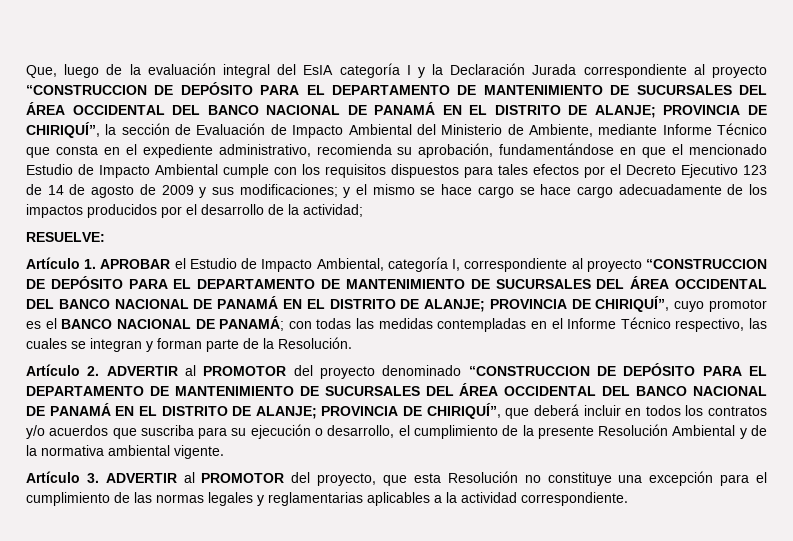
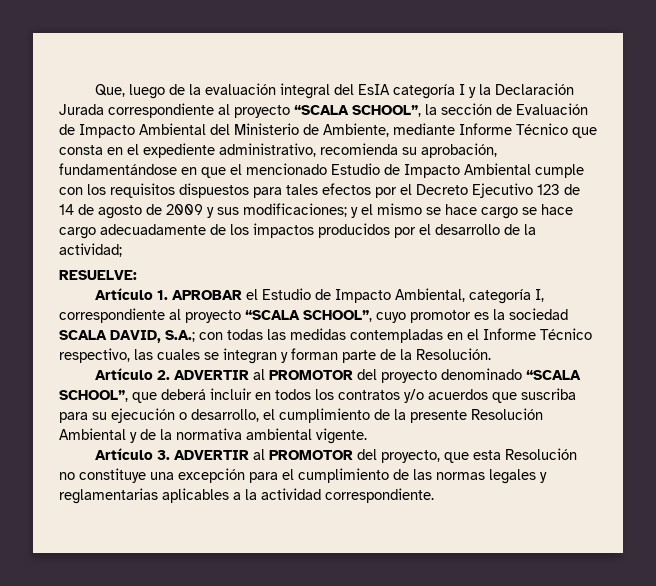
- Que, luego de la evaluación integral del EsIA categoría I y la Declaración Jurada correspondiente al proyecto “CONSTRUCCION DE DEPÓSITO PARA EL DEPARTAMENTO DE MANTENIMIENTO DE SUCURSALES DEL ÁREA OCCIDENTAL DEL BANCO NACIONAL DE PANAMÁ EN EL DISTRITO DE ALANJE; PROVINCIA DE CHIRIQUÍ”, la sección de Evaluación de Impacto Ambiental del Ministerio de Ambiente, mediante Informe Técnico que consta en el expediente administrativo, recomienda su aprobación, fundamentándose en que el mencionado Estudio de Impacto Ambiental cumple con los requisitos dispuestos para tales efectos por el Decreto Ejecutivo 123 de 14 de agosto de 2009 y sus modificaciones;
+ Que, luego de la evaluación integral del EsIA categoría I y la Declaración Jurada correspondiente al proyecto “SCALA SCHOOL”, la sección de Evaluación de Impacto Ambiental del Ministerio de Ambiente, mediante Informe Técnico que consta en el expediente administrativo, recomienda su aprobación, fundamentándose en que el mencionado Estudio de Impacto Ambiental cumple con los requisitos dispuestos para tales efectos por el Decreto Ejecutivo 123 de 14 de agosto de 2009 y sus modificaciones;
- Artículo 1. APROBAR el Estudio de Impacto Ambiental, categoría I, correspondiente al proyecto “CONSTRUCCION DE DEPÓSITO PARA EL DEPARTAMENTO DE MANTENIMIENTO DE SUCURSALES DEL ÁREA OCCIDENTAL DEL BANCO NACIONAL DE PANAMÁ EN EL DISTRITO DE ALANJE; PROVINCIA DE CHIRIQUÍ”, cuyo promotor es el BANCO NACIONAL DE PANAMÁ; con todas las medidas contempladas en el Informe Técnico respectivo, las cuales se integran y forman parte de la Resolución.
+ Artículo 1. APROBAR el Estudio de Impacto Ambiental, categoría I, correspondiente al proyecto “SCALA SCHOOL”, cuyo promotor es la sociedad SCALA DAVID, S.A.; con todas las medidas contempladas en el Informe Técnico respectivo, las cuales se integran y forman parte de la Resolución.
- Artículo 2. ADVERTIR al PROMOTOR del proyecto denominado “CONSTRUCCION DE DEPÓSITO PARA EL DEPARTAMENTO DE MANTENIMIENTO DE SUCURSALES DEL ÁREA OCCIDENTAL DEL BANCO NACIONAL DE PANAMÁ EN EL DISTRITO DE ALANJE; PROVINCIA DE CHIRIQUÍ”, que deberá incluir en todos los contratos y/o acuerdos que suscriba para su ejecución o desarrollo, el cumplimiento de la presente Resolución Ambiental y de la normativa ambiental vigente.
+ Artículo 2. ADVERTIR al PROMOTOR del proyecto denominado “SCALA SCHOOL”, que deberá incluir en todos los contratos y/o acuerdos que suscriba para su ejecución o desarrollo, el cumplimiento de la presente Resolución Ambiental y de la normativa ambiental vigente.

